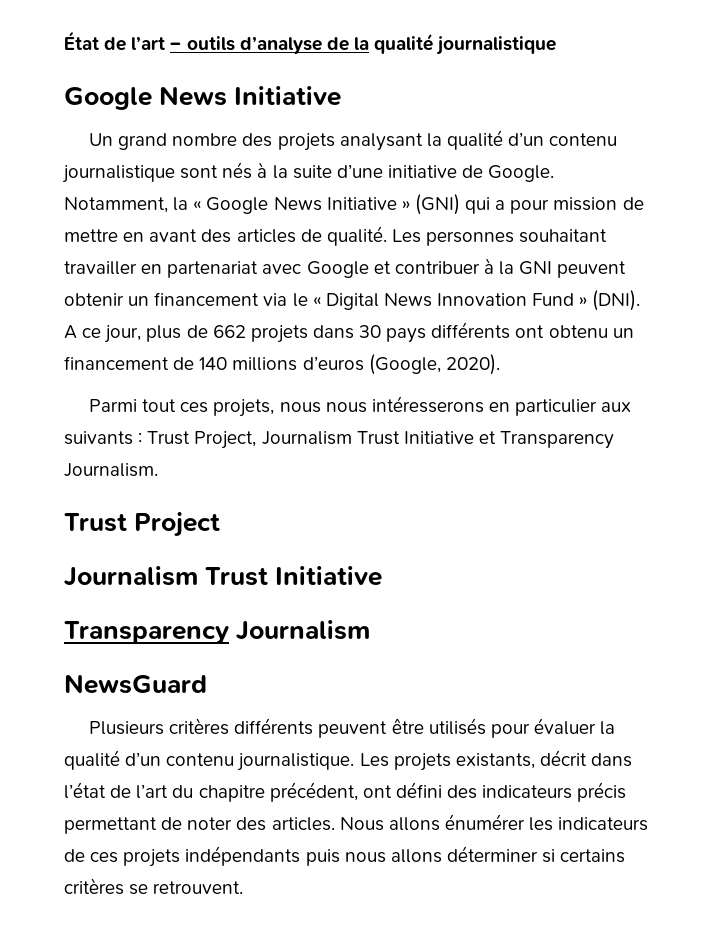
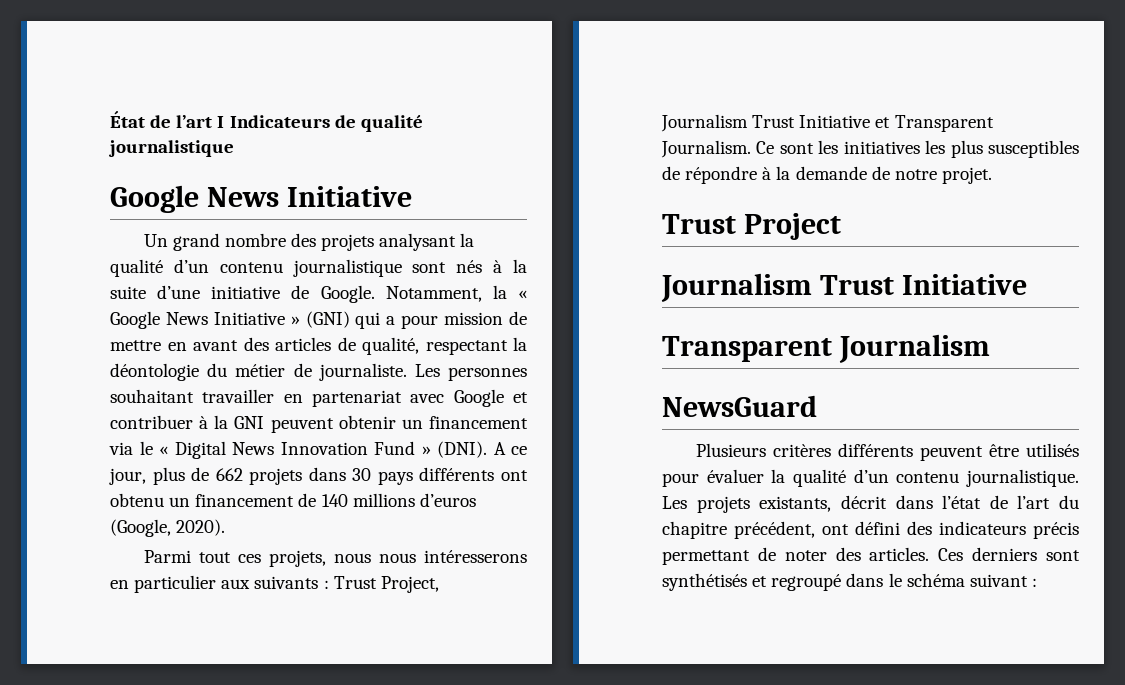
- État de l’art – outils d’analyse de la qualité journalistique
+ État de l’art I Indicateurs de qualité journalistique
- Notamment, la « Google News Initiative » (GNI) qui a pour mission de mettre en avant des articles de qualité.
+ Notamment, la « Google News Initiative » (GNI) qui a pour mission de mettre en avant des articles de qualité, respectant la déontologie du métier de journaliste.
- Parmi tout ces projets, nous nous intéresserons en particulier aux suivants : Trust Project, Journalism Trust Initiative et Transparency Journalism.
+ Parmi tout ces projets, nous nous intéresserons en particulier aux suivants : Trust Project, Journalism Trust Initiative et Transparent Journalism. Ce sont les initiatives les plus susceptibles de répondre à la demande de notre projet.
- Transparency Journalism
+ Transparent Journalism
- Nous allons énumérer les indicateurs de ces projets indépendants puis nous allons déterminer si certains critères se retrouvent.
+ Ces derniers sont synthétisés et regroupé dans le schéma suivant :

